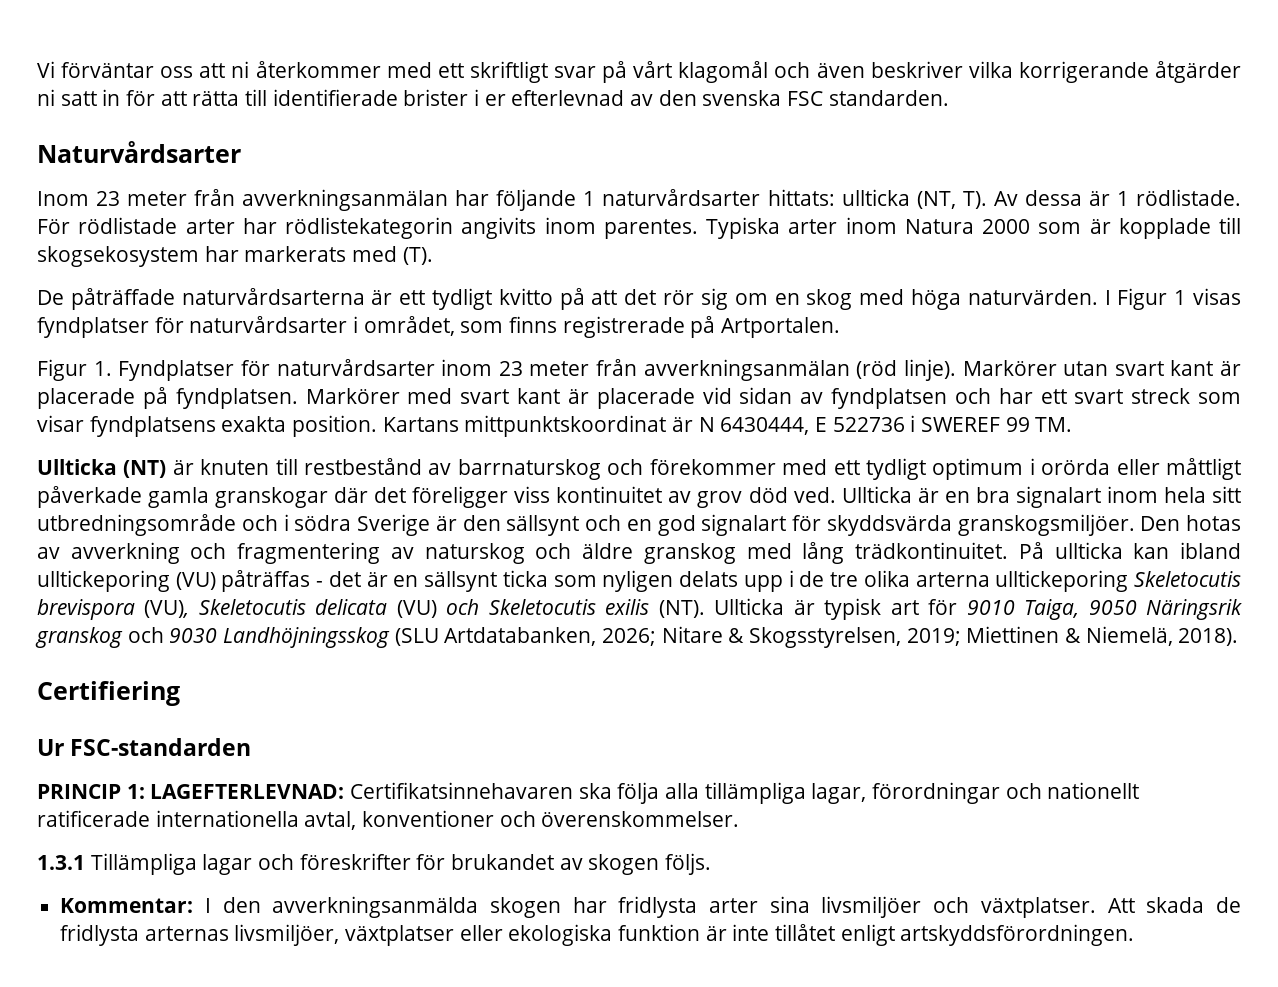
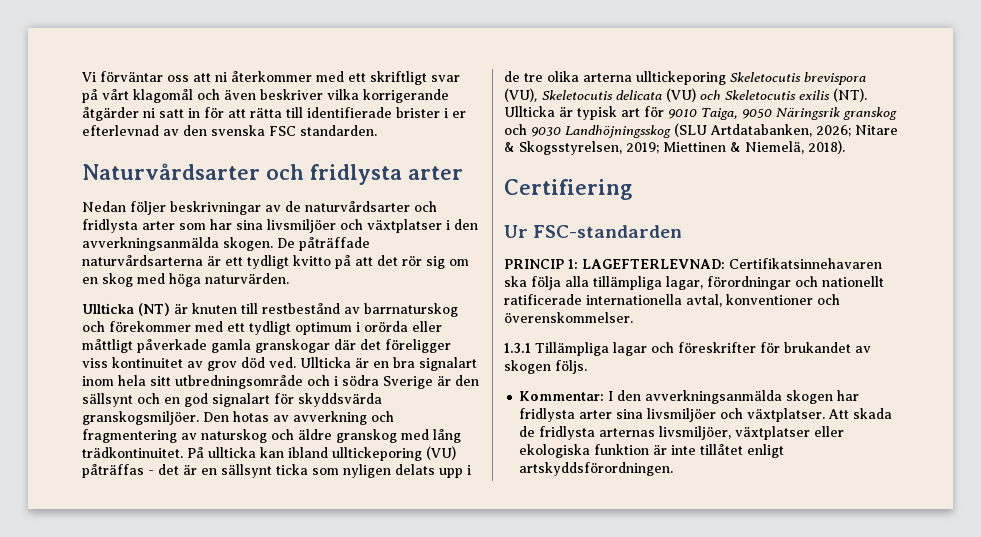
- Naturvårdsarter
- Inom 23 meter från avverkningsanmälan har följande 1 naturvårdsarter hittats: ullticka (NT, T). Av dessa är 1 rödlistade. För rödlistade arter har rödlistekategorin angivits inom parentes. Typiska arter inom Natura 2000 som är kopplade till skogsekosystem har markerats med (T).
- De påträffade naturvårdsarterna är ett tydligt kvitto på att det rör sig om en skog med höga naturvärden. I Figur 1 visas fyndplatser för naturvårdsarter i området, som finns registrerade på Artportalen.
- Figur 1. Fyndplatser för naturvårdsarter inom 23 meter från avverkningsanmälan (röd linje). Markörer utan svart kant är placerade på fyndplatsen. Markörer med svart kant är placerade vid sidan av fyndplatsen och har ett svart streck som visar fyndplatsens exakta position. Kartans mittpunktskoordinat är N 6430444, E 522736 i SWEREF 99 TM.
+ Naturvårdsarter och fridlysta arter
+ Nedan följer beskrivningar av de naturvårdsarter och fridlysta arter som har sina livsmiljöer och växtplatser i den avverkningsanmälda skogen. De påträffade naturvårdsarterna är ett tydligt kvitto på att det rör sig om en skog med höga naturvärden.

